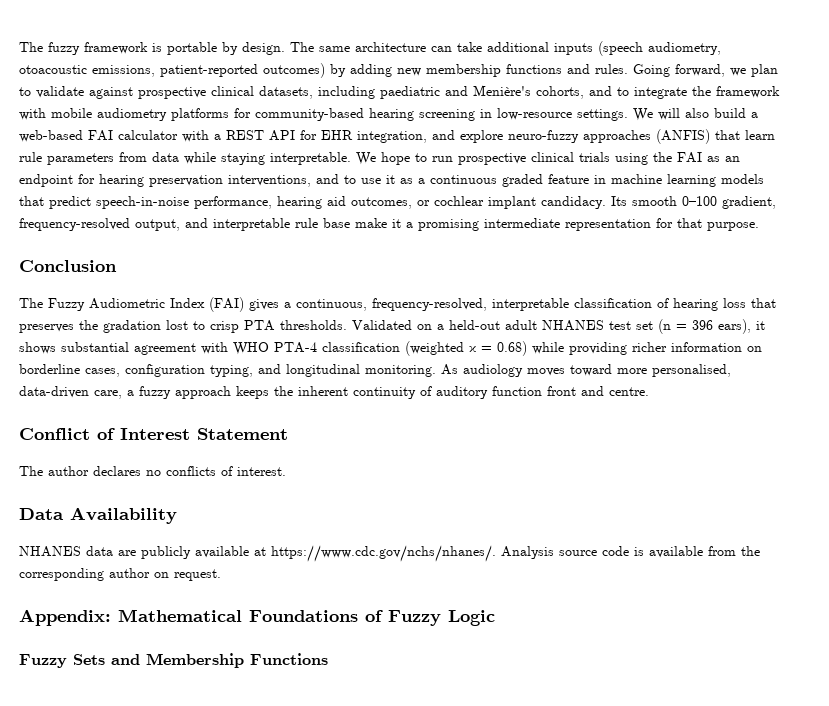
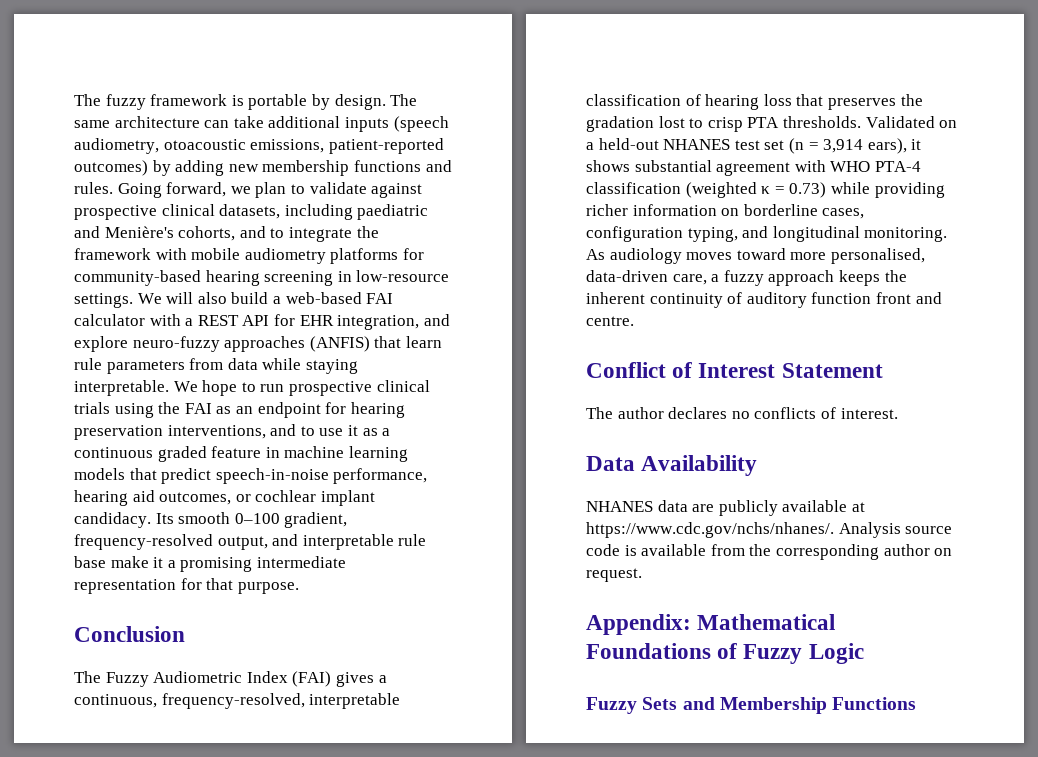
- Validated on a held-out adult NHANES test set (n = 396 ears), it shows substantial agreement with WHO PTA-4 classification (weighted κ = 0.68) while providing richer information on borderline cases, configuration typing, and longitudinal monitoring.
+ Validated on a held-out NHANES test set (n = 3,914 ears), it shows substantial agreement with WHO PTA-4 classification (weighted κ = 0.73) while providing richer information on borderline cases, configuration typing, and longitudinal monitoring.

